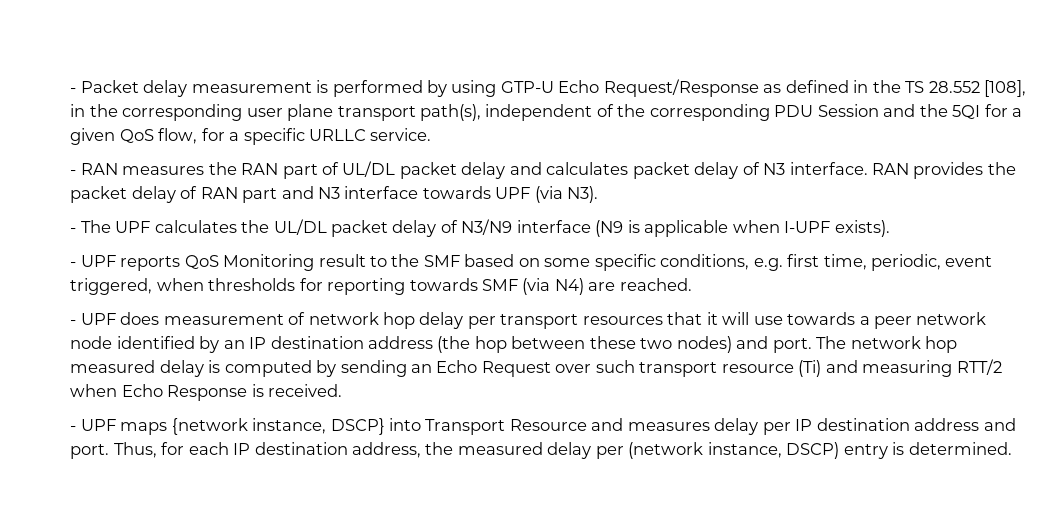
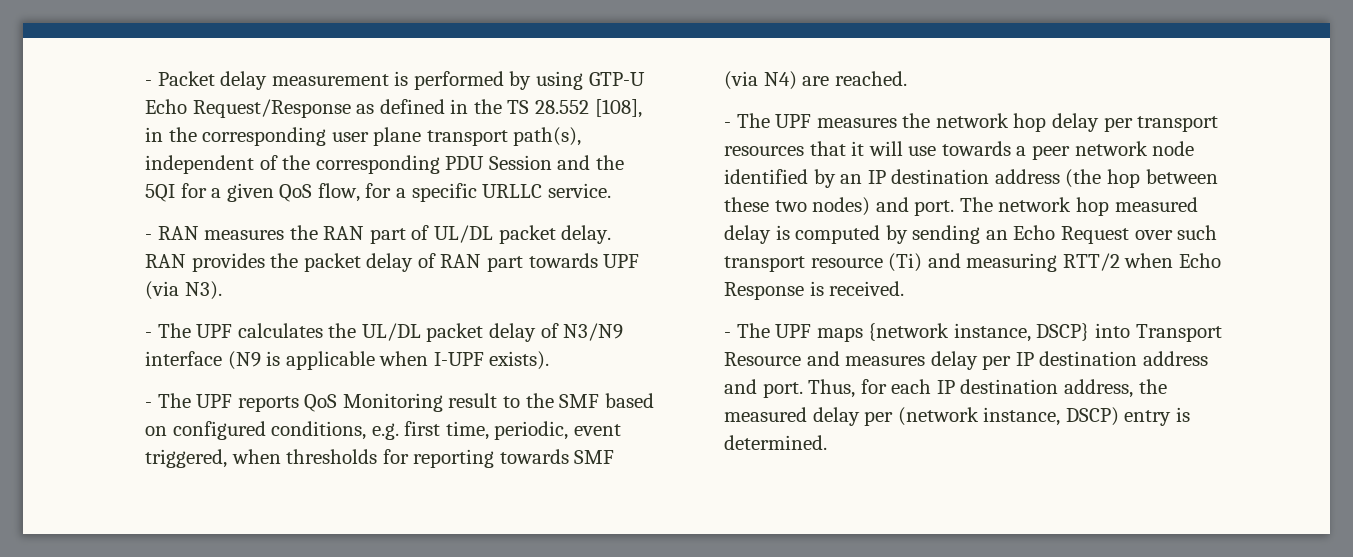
- - RAN measures the RAN part of UL/DL packet delay and calculates packet delay of N3 interface.
+ - RAN measures the RAN part of UL/DL packet delay.
- RAN provides the packet delay of RAN part and N3 interface towards UPF (via N3).
+ RAN provides the packet delay of RAN part towards UPF (via N3).
- - UPF reports QoS Monitoring result to the SMF based on some specific conditions, e.g. first time, periodic, event triggered, when thresholds for reporting towards SMF (via N4) are reached.
+ - The UPF reports QoS Monitoring result to the SMF based on configured conditions, e.g. first time, periodic, event triggered, when thresholds for reporting towards SMF (via N4) are reached.
- - UPF does measurement of network hop delay per transport resources that it will use towards a peer network node identified by an IP destination address (the hop between these two nodes) and port.
+ - The UPF measures the network hop delay per transport resources that it will use towards a peer network node identified by an IP destination address (the hop between these two nodes) and port.
- - UPF maps {network instance, DSCP} into Transport Resource and measures delay per IP destination address and port.
+ - The UPF maps {network instance, DSCP} into Transport Resource and measures delay per IP destination address and port.

